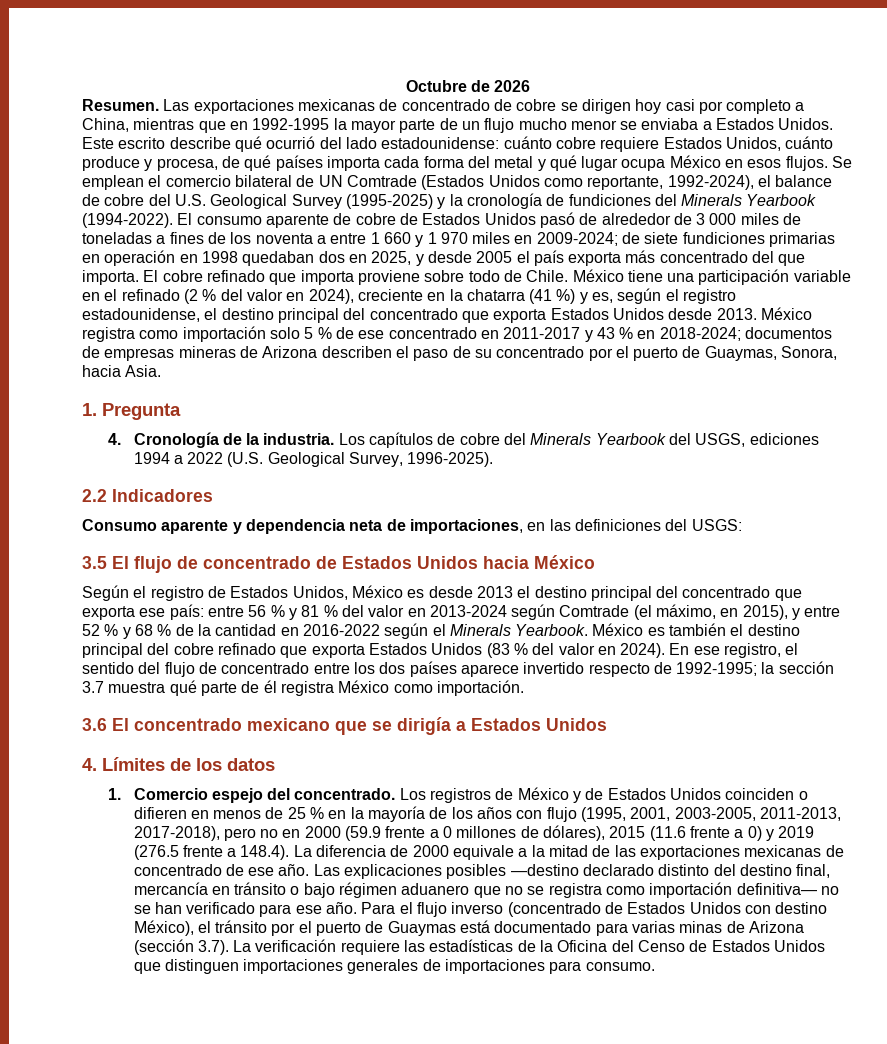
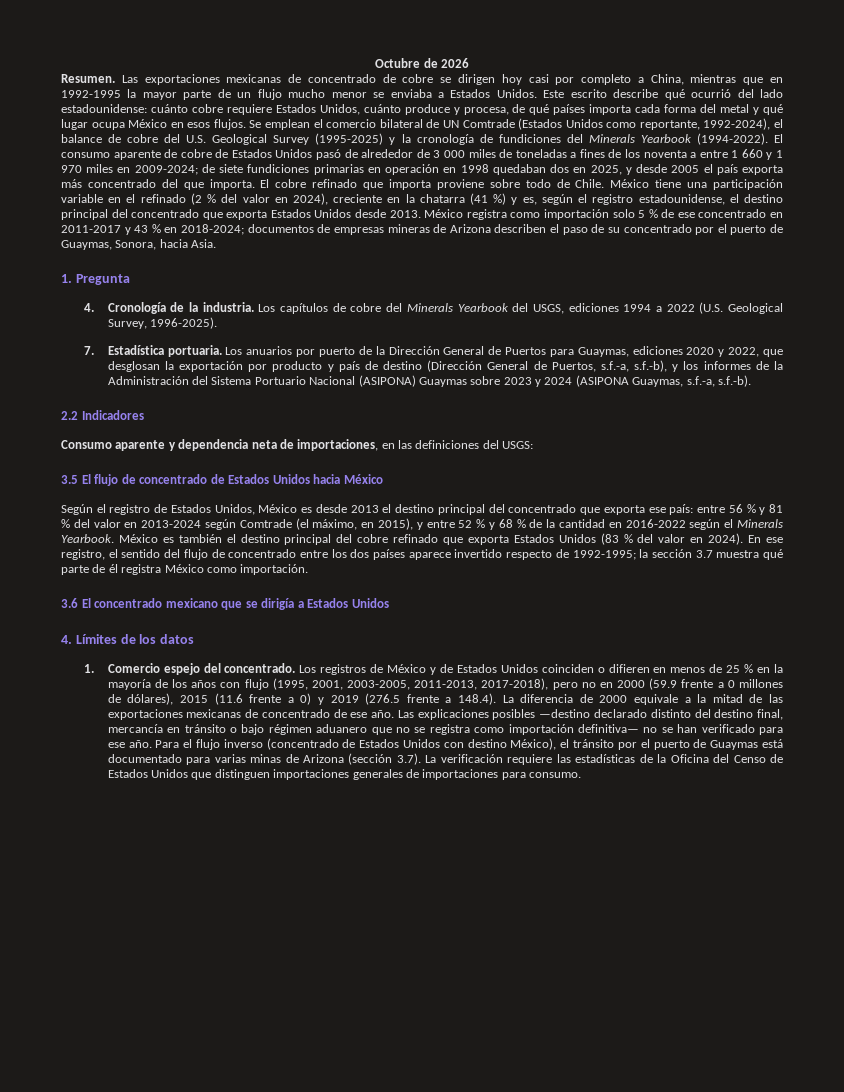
+ 7. Estadística portuaria. Los anuarios por puerto de la Dirección General de Puertos para Guaymas, ediciones 2020 y 2022, que desglosan la exportación por producto y país de destino (Dirección General de Puertos, s.f.-a, s.f.-b), y los informes de la Administración del Sistema Portuario Nacional (ASIPONA) Guaymas sobre 2023 y 2024 (ASIPONA Guaymas, s.f.-a, s.f.-b).

